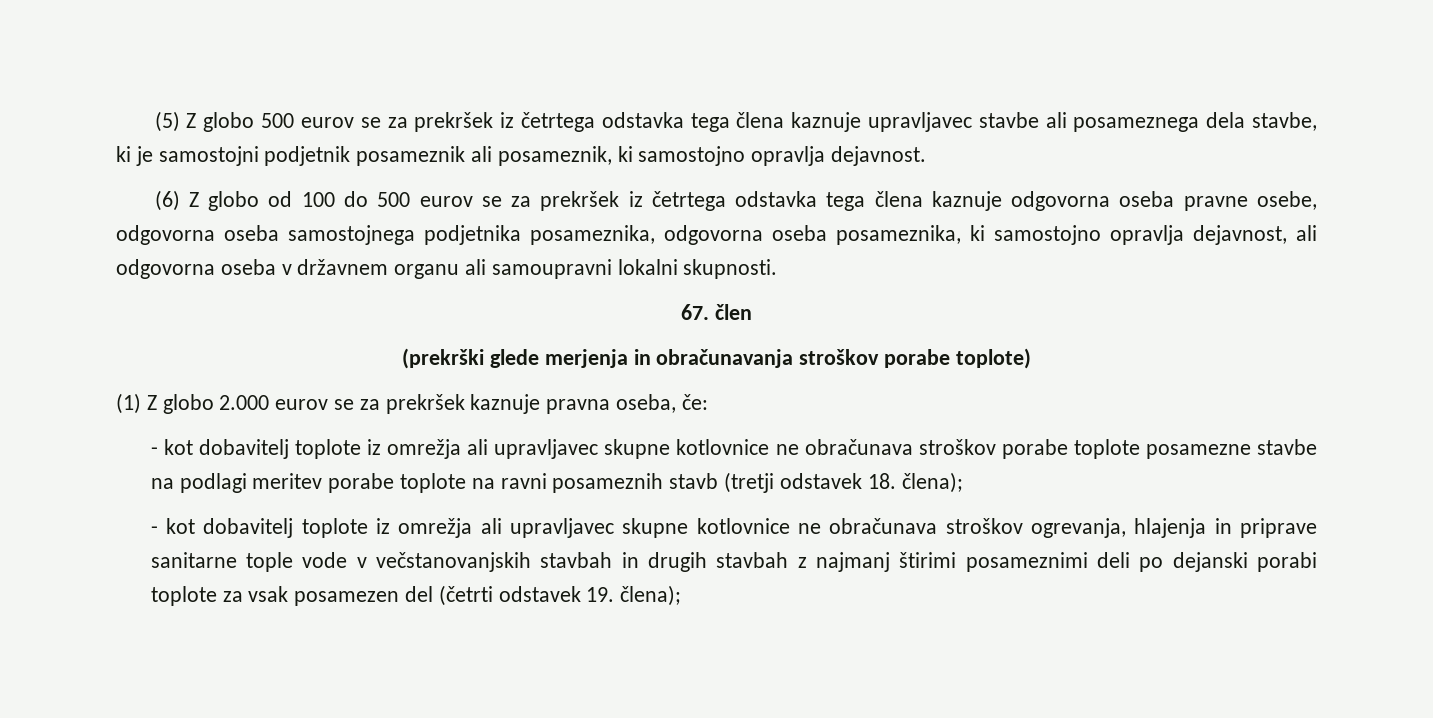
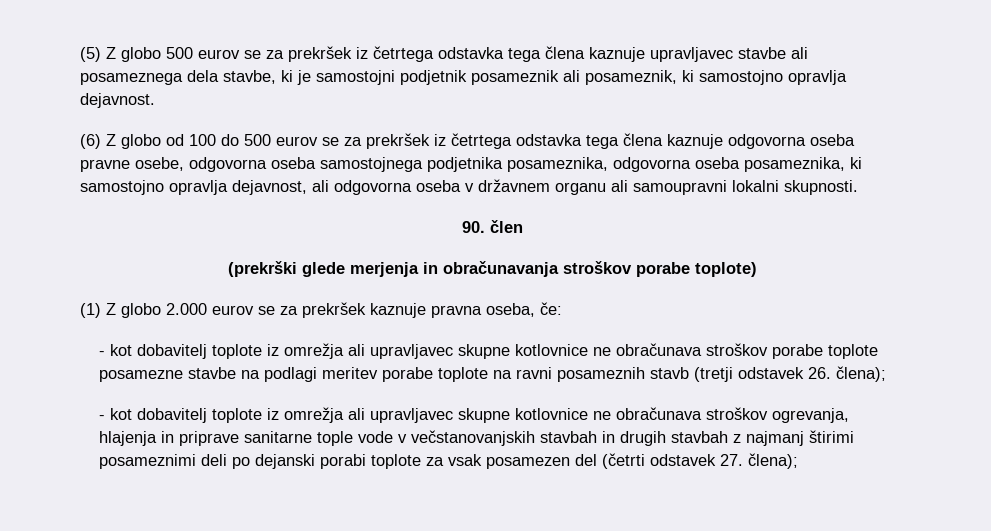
- 67. člen
+ 90. člen
- - kot dobavitelj toplote iz omrežja ali upravljavec skupne kotlovnice ne obračunava stroškov porabe toplote posamezne stavbe na podlagi meritev porabe toplote na ravni posameznih stavb (tretji odstavek 18. člena);
+ - kot dobavitelj toplote iz omrežja ali upravljavec skupne kotlovnice ne obračunava stroškov porabe toplote posamezne stavbe na podlagi meritev porabe toplote na ravni posameznih stavb (tretji odstavek 26. člena);
- - kot dobavitelj toplote iz omrežja ali upravljavec skupne kotlovnice ne obračunava stroškov ogrevanja, hlajenja in priprave sanitarne tople vode v večstanovanjskih stavbah in drugih stavbah z najmanj štirimi posameznimi deli po dejanski porabi toplote za vsak posamezen del (četrti odstavek 19. člena);
+ - kot dobavitelj toplote iz omrežja ali upravljavec skupne kotlovnice ne obračunava stroškov ogrevanja, hlajenja in priprave sanitarne tople vode v večstanovanjskih stavbah in drugih stavbah z najmanj štirimi posameznimi deli po dejanski porabi toplote za vsak posamezen del (četrti odstavek 27. člena);

